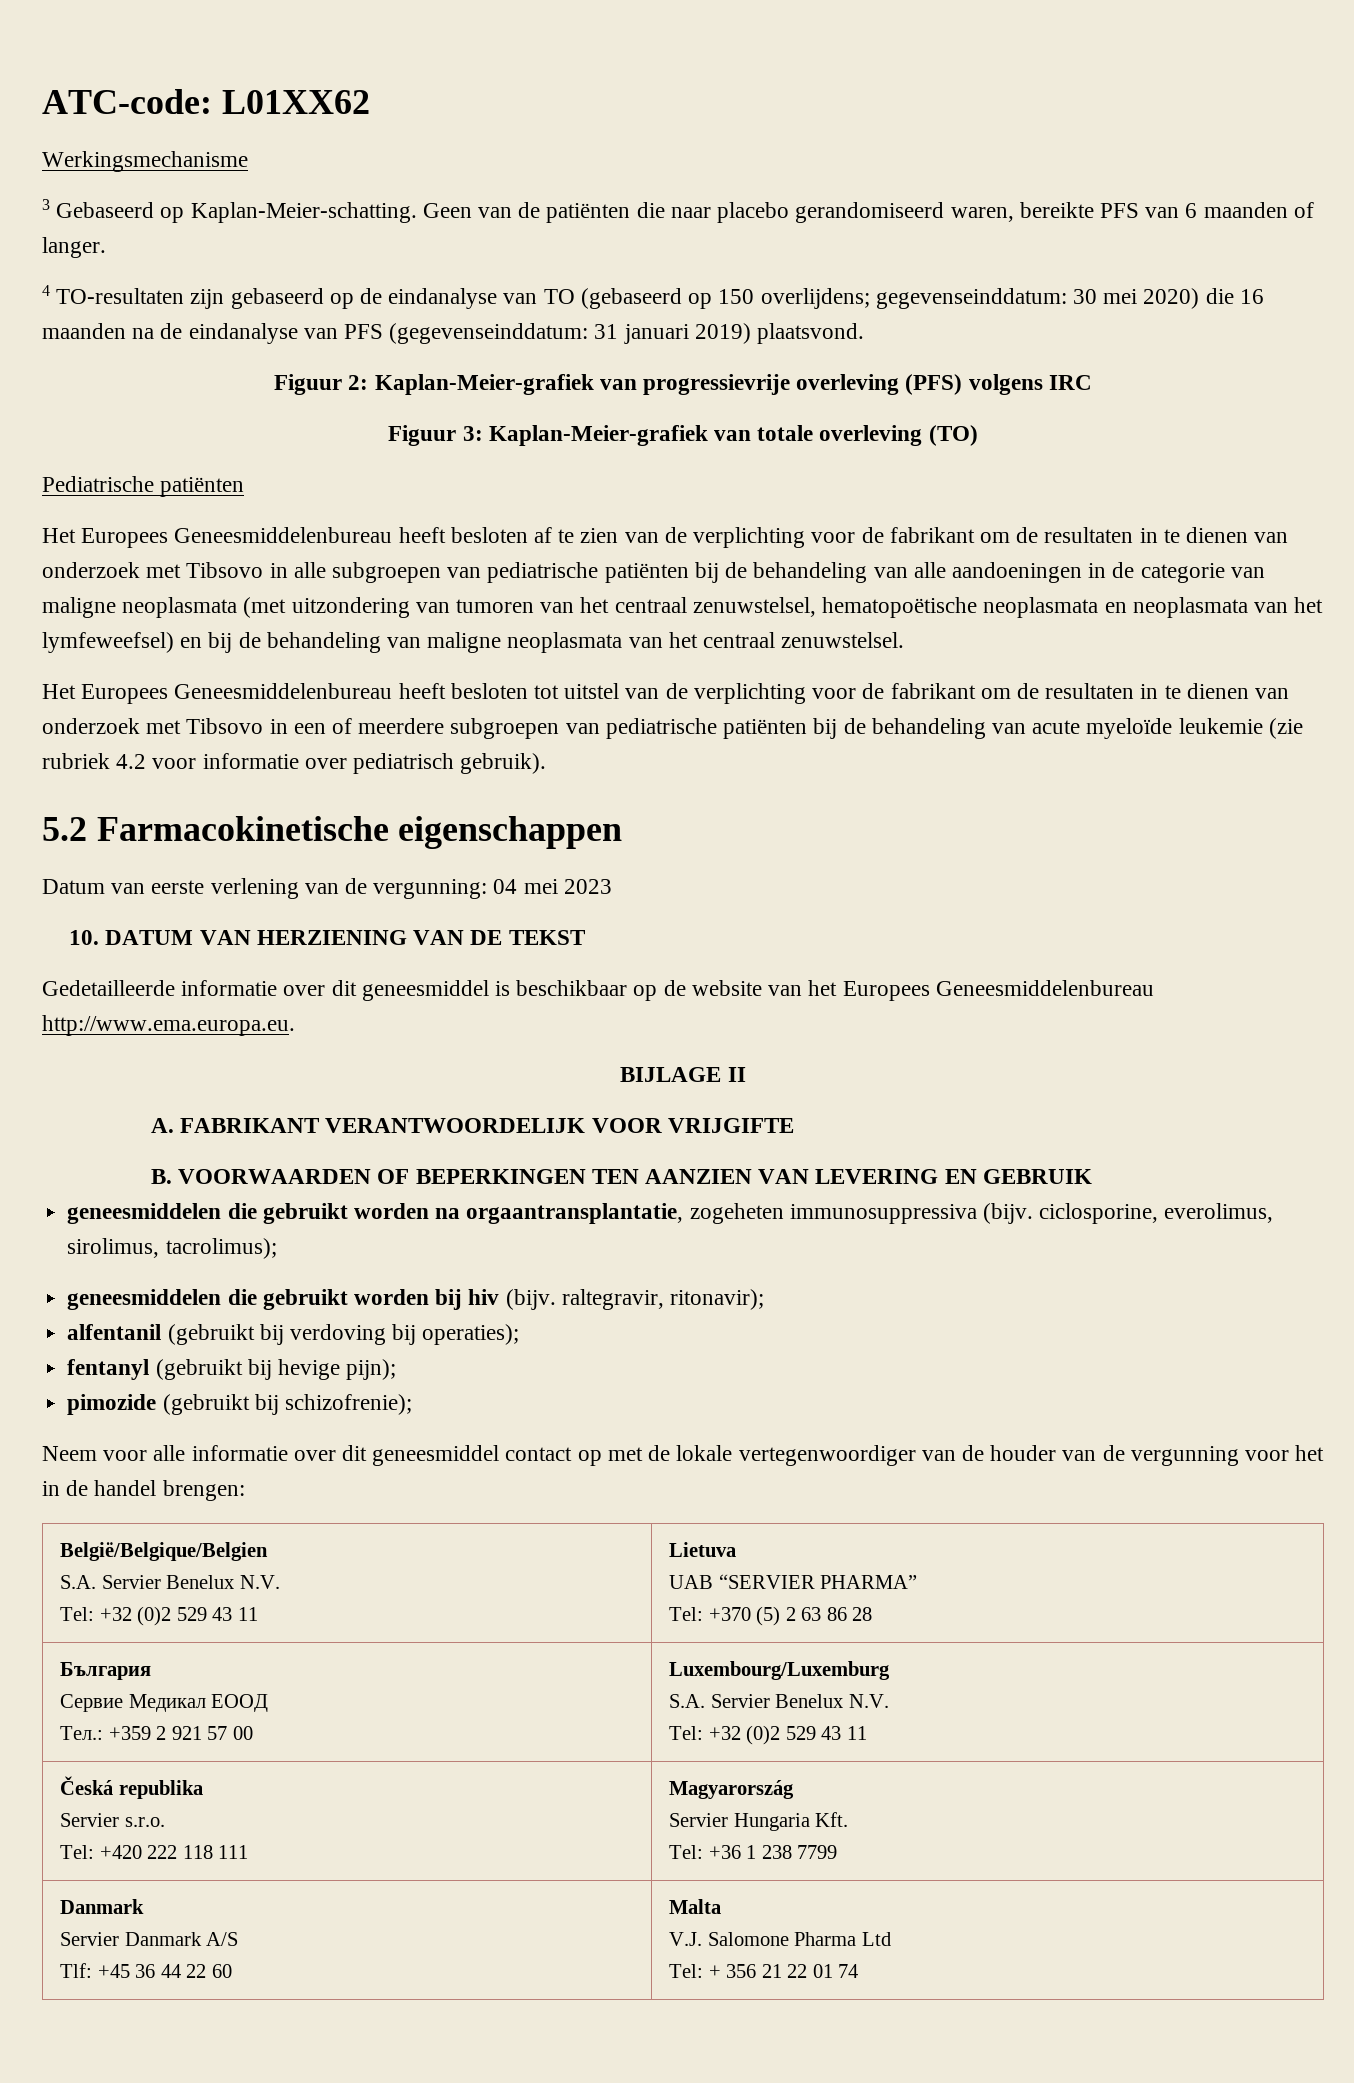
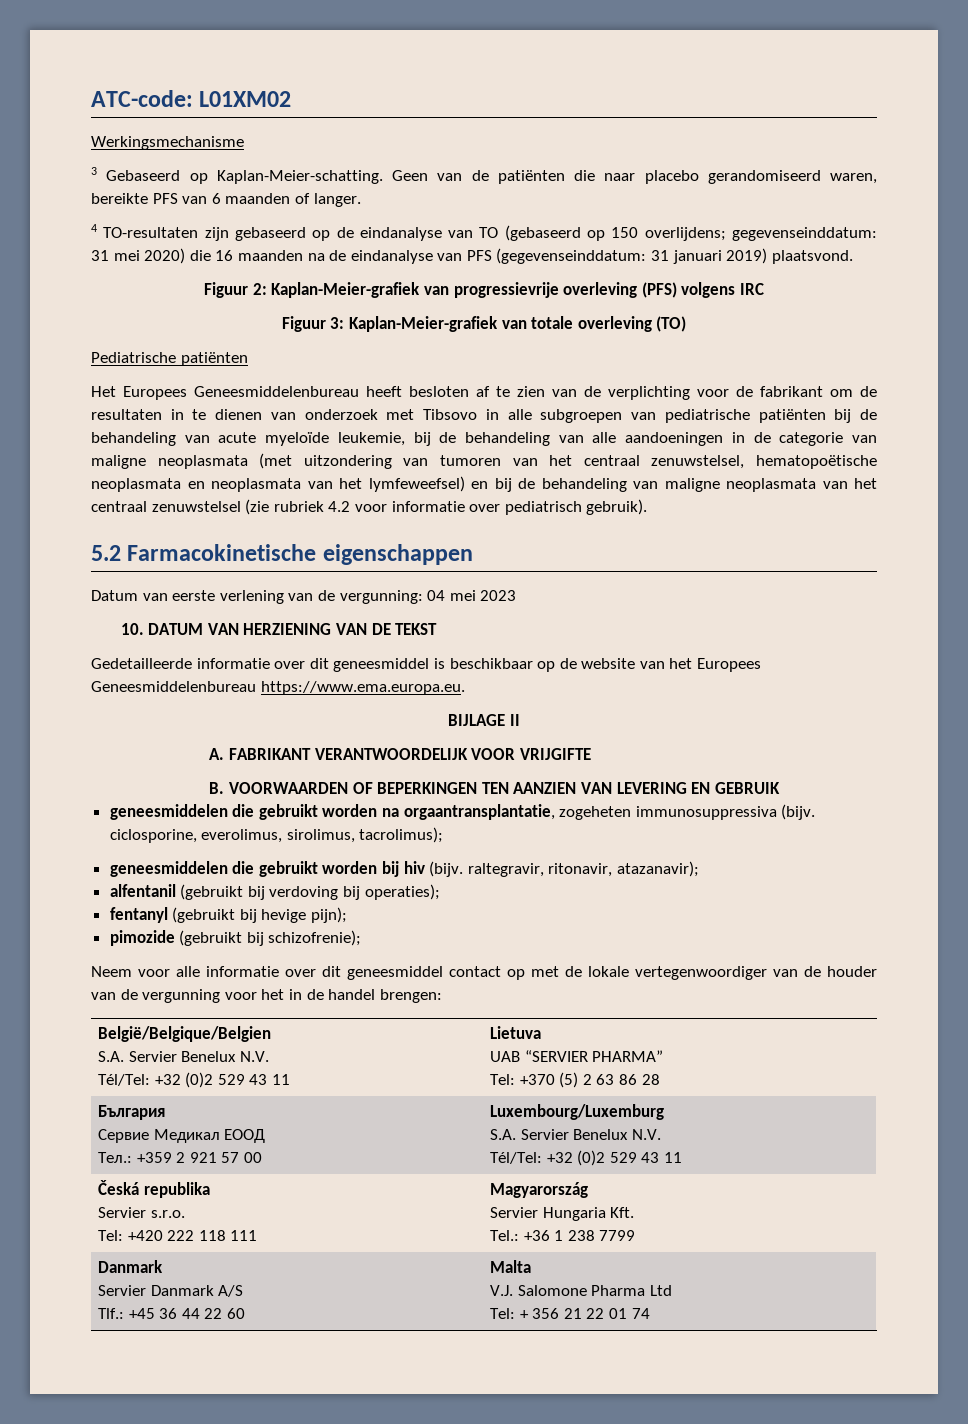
- ATC-code: L01XX62
+ ATC-code: L01XM02
- 4 TO-resultaten zijn gebaseerd op de eindanalyse van TO (gebaseerd op 150 overlijdens; gegevenseinddatum: 30 mei 2020) die 16 maanden na de eindanalyse van PFS (gegevenseinddatum: 31 januari 2019) plaatsvond.
+ 4 TO-resultaten zijn gebaseerd op de eindanalyse van TO (gebaseerd op 150 overlijdens; gegevenseinddatum: 31 mei 2020) die 16 maanden na de eindanalyse van PFS (gegevenseinddatum: 31 januari 2019) plaatsvond.
- Het Europees Geneesmiddelenbureau heeft besloten af te zien van de verplichting voor de fabrikant om de resultaten in te dienen van onderzoek met Tibsovo in alle subgroepen van pediatrische patiënten bij de behandeling van alle aandoeningen in de categorie van maligne neoplasmata (met uitzondering van tumoren van het centraal zenuwstelsel, hematopoëtische neoplasmata en neoplasmata van het lymfeweefsel) en bij de behandeling van maligne neoplasmata van het centraal zenuwstelsel.
- Het Europees Geneesmiddelenbureau heeft besloten tot uitstel van de verplichting voor de fabrikant om de resultaten in te dienen van onderzoek met Tibsovo in een of meerdere subgroepen van pediatrische patiënten bij de behandeling van acute myeloïde leukemie (zie rubriek 4.2 voor informatie over pediatrisch gebruik).
+ Het Europees Geneesmiddelenbureau heeft besloten af te zien van de verplichting voor de fabrikant om de resultaten in te dienen van onderzoek met Tibsovo in alle subgroepen van pediatrische patiënten bij de behandeling van acute myeloïde leukemie, bij de behandeling van alle aandoeningen in de categorie van maligne neoplasmata (met uitzondering van tumoren van het centraal zenuwstelsel, hematopoëtische neoplasmata en neoplasmata van het lymfeweefsel) en bij de behandeling van maligne neoplasmata van het centraal zenuwstelsel (zie rubriek 4.2 voor informatie over pediatrisch gebruik).
- Gedetailleerde informatie over dit geneesmiddel is beschikbaar op de website van het Europees Geneesmiddelenbureau http://www.ema.europa.eu.
+ Gedetailleerde informatie over dit geneesmiddel is beschikbaar op de website van het Europees Geneesmiddelenbureau https://www.ema.europa.eu.
- geneesmiddelen die gebruikt worden bij hiv (bijv. raltegravir, ritonavir);
+ geneesmiddelen die gebruikt worden bij hiv (bijv. raltegravir, ritonavir, atazanavir);
  België/Belgique/Belgien
  S.A. Servier Benelux N.V.
- Tel: +32 (0)2 529 43 11 | Lietuva
+ Tél/Tel: +32 (0)2 529 43 11 | Lietuva
  България
  Сервие Медикал ЕООД
  Тел.: +359 2 921 57 00 | Luxembourg/Luxemburg
  S.A. Servier Benelux N.V.
- Tel: +32 (0)2 529 43 11
+ Tél/Tel: +32 (0)2 529 43 11
  Česká republika
  Servier s.r.o.
  Tel: +420 222 118 111 | Magyarország
  Servier Hungaria Kft.
- Tel: +36 1 238 7799
+ Tel.: +36 1 238 7799
  Danmark
  Servier Danmark A/S
- Tlf: +45 36 44 22 60 | Malta
+ Tlf.: +45 36 44 22 60 | Malta

